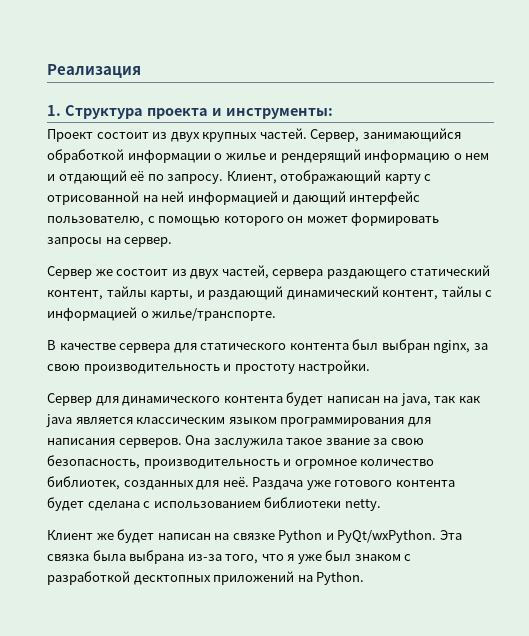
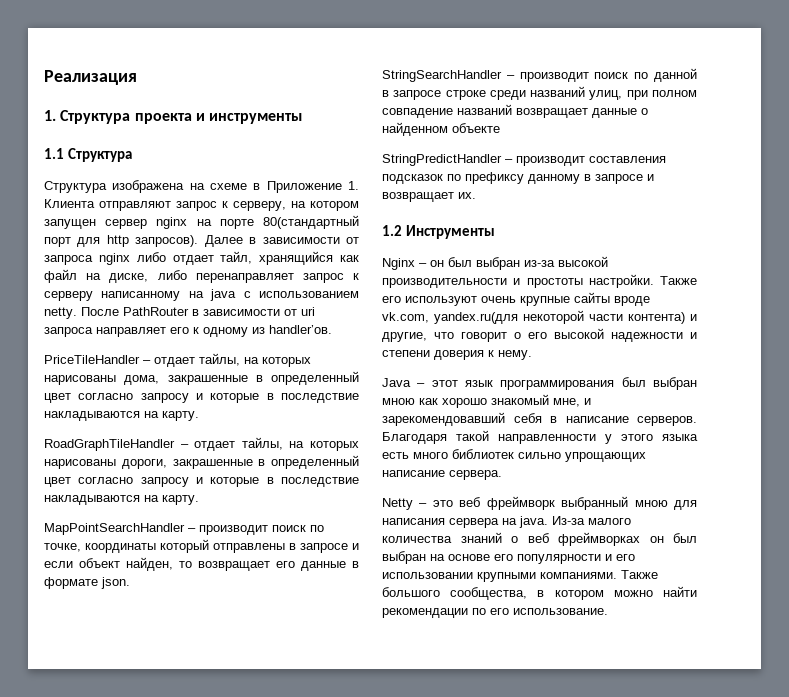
- 1. Структура проекта и инструменты:
- Проект состоит из двух крупных частей. Сервер, занимающийся обработкой информации о жилье и рендерящий информацию о нем и отдающий её по запросу. Клиент, отображающий карту с отрисованной на ней информацией и дающий интерфейс пользователю, с помощью которого он может формировать запросы на сервер.
- Сервер же состоит из двух частей, сервера раздающего статический контент, тайлы карты, и раздающий динамический контент, тайлы с информацией о жилье/транспорте.
- В качестве сервера для статического контента был выбран nginx, за свою производительность и простоту настройки.
- Сервер для динамического контента будет написан на java, так как java является классическим языком программирования для написания серверов. Она заслужила такое звание за свою безопасность, производительность и огромное количество библиотек, созданных для неё. Раздача уже готового контента будет сделана с использованием библиотеки netty.
- Клиент же будет написан на связке Python и PyQt/wxPython. Эта связка была выбрана из-за того, что я уже был знаком с разработкой десктопных приложений на Python.
+ 1. Структура проекта и инструменты
+ 1.1 Структура
+ Структура изображена на схеме в Приложение 1. Клиента отправляют запрос к серверу, на котором запущен сервер nginx на порте 80(стандартный порт для http запросов). Далее в зависимости от запроса nginx либо отдает тайл, хранящийся как файл на диске, либо перенаправляет запрос к серверу написанному на java с использованием netty. После PathRouter в зависимости от uri запроса направляет его к одному из handler’ов.
+ PriceTileHandler – отдает тайлы, на которых нарисованы дома, закрашенные в определенный цвет согласно запросу и которые в последствие накладываются на карту.
+ RoadGraphTileHandler – отдает тайлы, на которых нарисованы дороги, закрашенные в определенный цвет согласно запросу и которые в последствие накладываются на карту.
+ MapPointSearchHandler – производит поиск по точке, координаты который отправлены в запросе и если объект найден, то возвращает его данные в формате json.
+ StringSearchHandler – производит поиск по данной в запросе строке среди названий улиц, при полном совпадение названий возвращает данные о найденном объекте
+ StringPredictHandler – производит составления подсказок по префиксу данному в запросе и возвращает их.
+ 1.2 Инструменты
+ Nginx – он был выбран из-за высокой производительности и простоты настройки. Также его используют очень крупные сайты вроде vk.com, yandex.ru(для некоторой части контента) и другие, что говорит о его высокой надежности и степени доверия к нему.
+ Java – этот язык программирования был выбран мною как хорошо знакомый мне, и зарекомендовавший себя в написание серверов. Благодаря такой направленности у этого языка есть много библиотек сильно упрощающих написание сервера.
+ Netty – это веб фреймворк выбранный мною для написания сервера на java. Из-за малого количества знаний о веб фреймворках он был выбран на основе его популярности и его использовании крупными компаниями. Также большого сообщества, в котором можно найти рекомендации по его использование.

